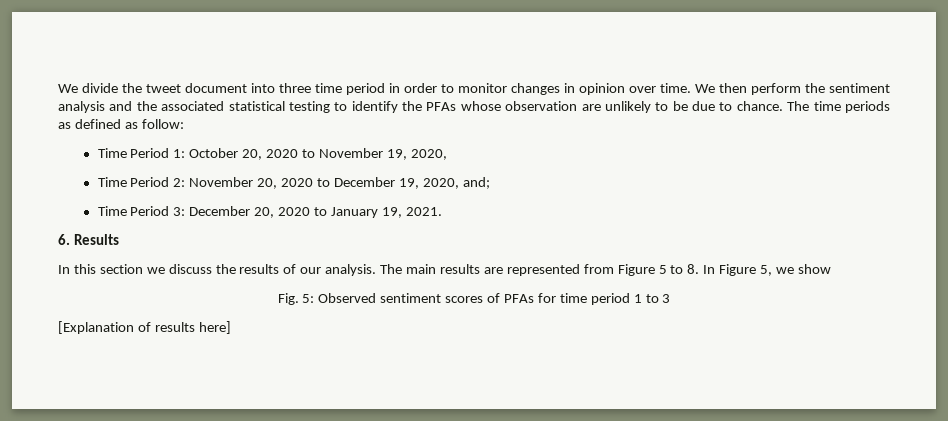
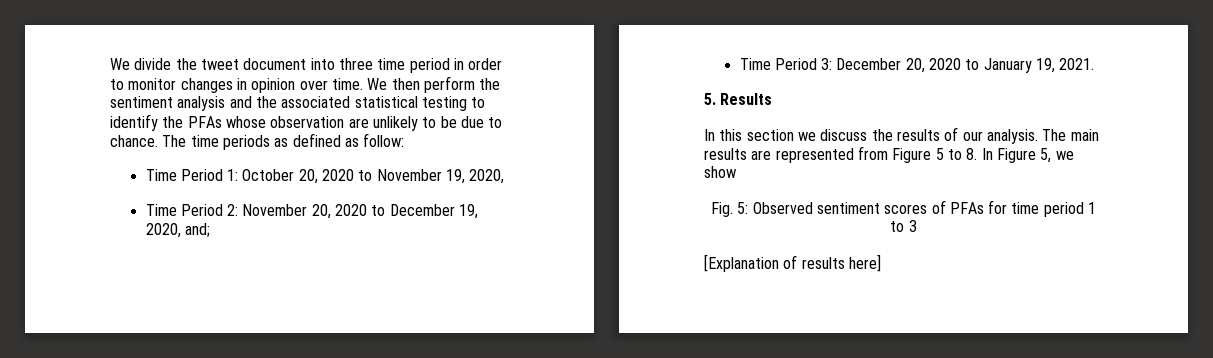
- 6. Results
+ 5. Results

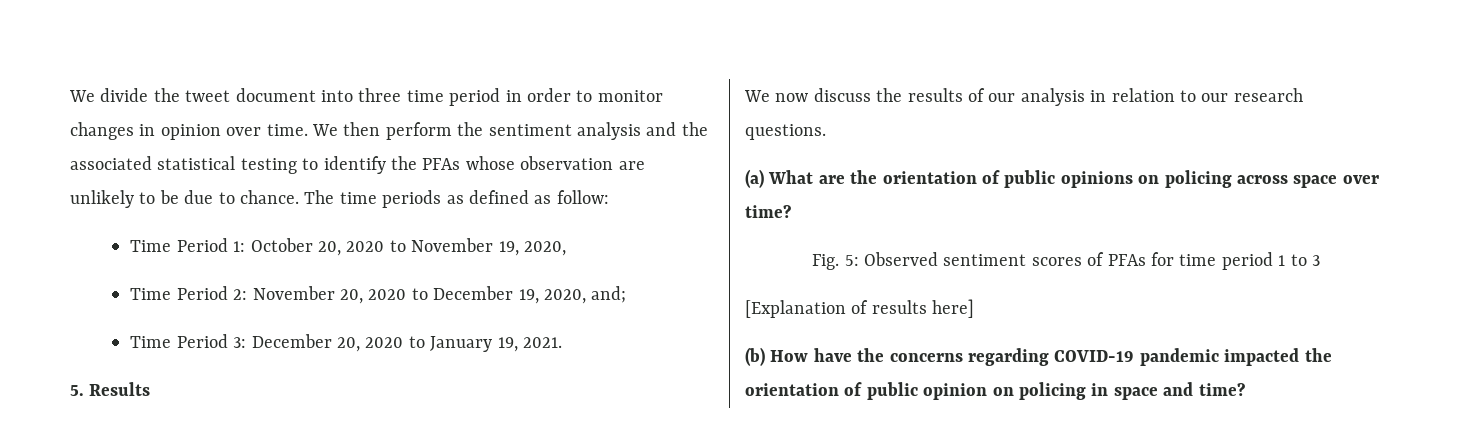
- In this section we discuss the results of our analysis. The main results are represented from Figure 5 to 8. In Figure 5, we show
+ We now discuss the results of our analysis in relation to our research questions.
+ (a) What are the orientation of public opinions on policing across space over time?
+ (b) How have the concerns regarding COVID-19 pandemic impacted the orientation of public opinion on policing in space and time?

